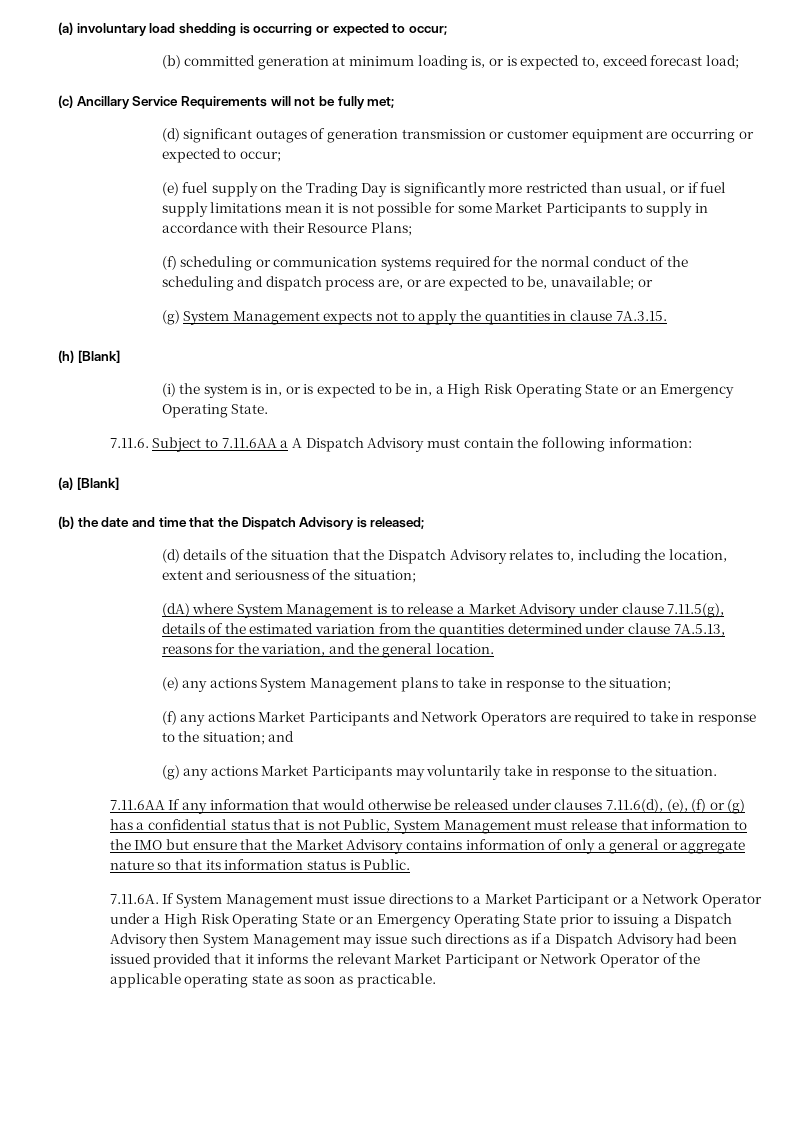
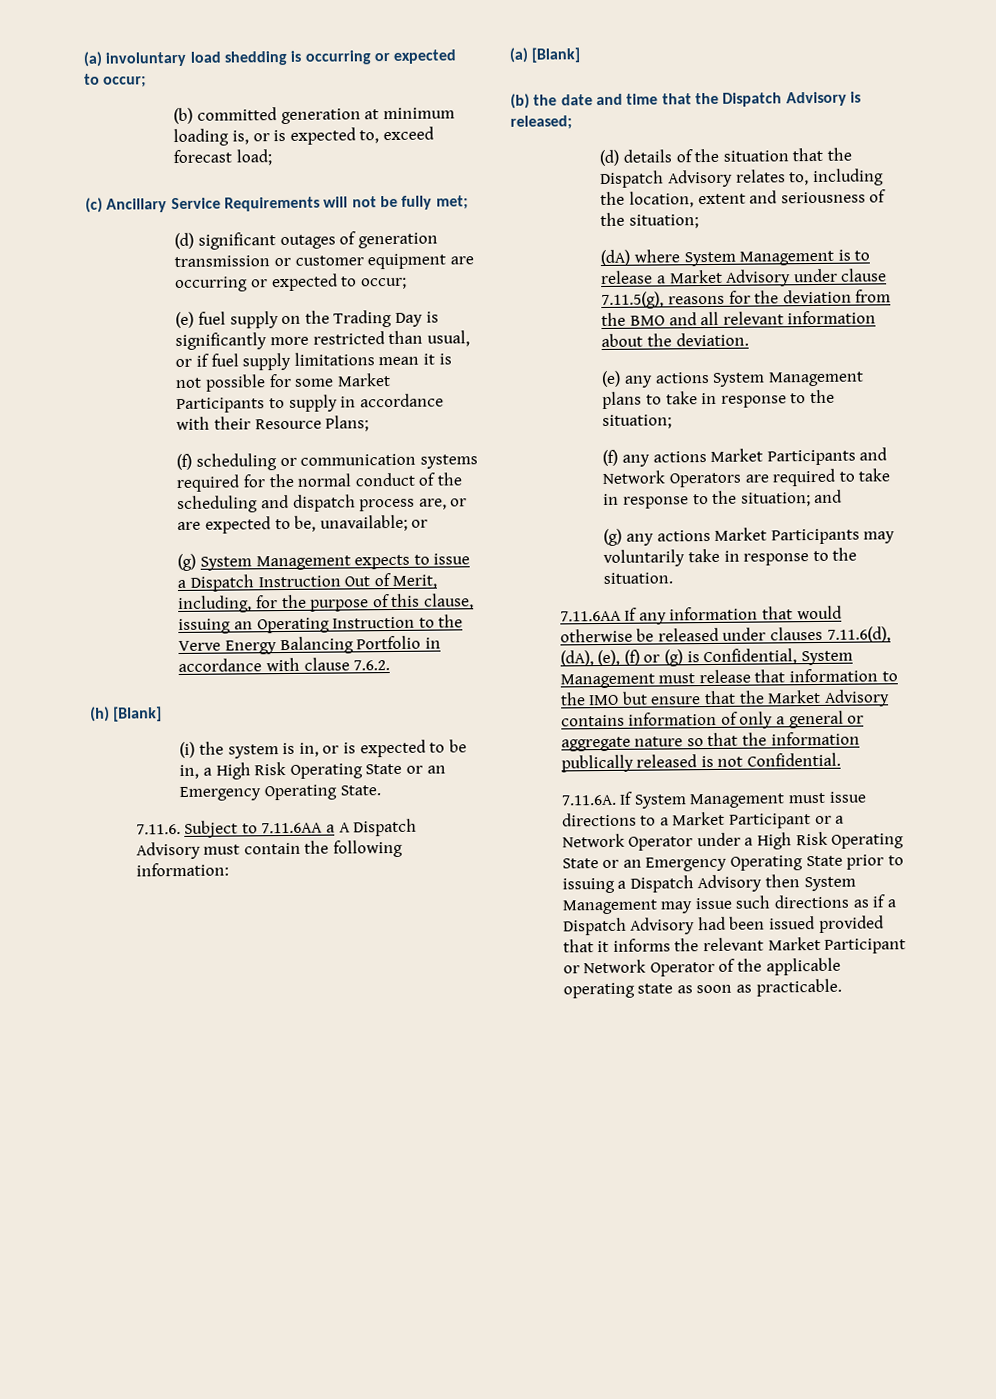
- (g) System Management expects not to apply the quantities in clause 7A.3.15.
+ (g) System Management expects to issue a Dispatch Instruction Out of Merit, including, for the purpose of this clause, issuing an Operating Instruction to the Verve Energy Balancing Portfolio in accordance with clause 7.6.2.
- (dA) where System Management is to release a Market Advisory under clause 7.11.5(g), details of the estimated variation from the quantities determined under clause 7A.5.13, reasons for the variation, and the general location.
+ (dA) where System Management is to release a Market Advisory under clause 7.11.5(g), reasons for the deviation from the BMO and all relevant information about the deviation.
- 7.11.6AA If any information that would otherwise be released under clauses 7.11.6(d), (e), (f) or (g) has a confidential status that is not Public, System Management must release that information to the IMO but ensure that the Market Advisory contains information of only a general or aggregate nature so that its information status is Public.
+ 7.11.6AA If any information that would otherwise be released under clauses 7.11.6(d), (dA), (e), (f) or (g) is Confidential, System Management must release that information to the IMO but ensure that the Market Advisory contains information of only a general or aggregate nature so that the information publically released is not Confidential.

